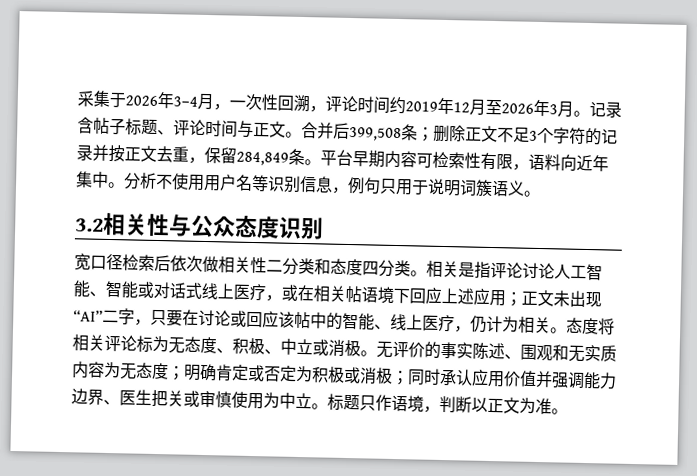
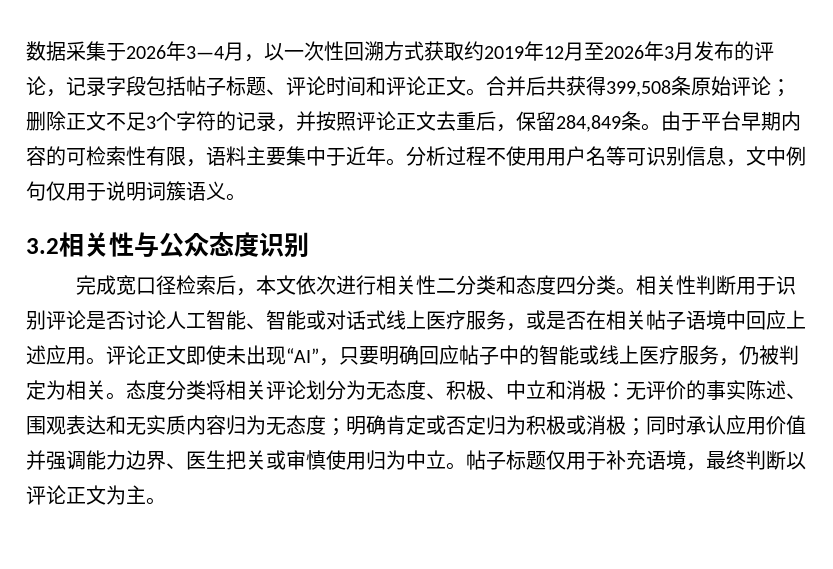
- 采集于2026年3–4月，一次性回溯，评论时间约2019年12月至2026年3月。记录含帖子标题、评论时间与正文。
+ 数据采集于2026年3—4月，以一次性回溯方式获取约2019年12月至2026年3月发布的评论，记录字段包括帖子标题、评论时间和评论正文。
- 合并后399,508条；删除正文不足3个字符的记录并按正文去重，保留284,849条。
+ 合并后共获得399,508条原始评论；删除正文不足3个字符的记录，并按照评论正文去重后，保留284,849条。
- 平台早期内容可检索性有限，语料向近年集中。分析不使用用户名等识别信息，例句只用于说明词簇语义。
+ 由于平台早期内容的可检索性有限，语料主要集中于近年。分析过程不使用用户名等可识别信息，文中例句仅用于说明词簇语义。
- 宽口径检索后依次做相关性二分类和态度四分类。
+ 完成宽口径检索后，本文依次进行相关性二分类和态度四分类。
- 相关是指评论讨论人工智能、智能或对话式线上医疗，或在相关帖语境下回应上述应用；正文未出现“AI”二字，只要在讨论或回应该帖中的智能、线上医疗，仍计为相关。
+ 相关性判断用于识别评论是否讨论人工智能、智能或对话式线上医疗服务，或是否在相关帖子语境中回应上述应用。评论正文即使未出现“AI”，只要明确回应帖子中的智能或线上医疗服务，仍被判定为相关。
- 态度将相关评论标为无态度、积极、中立或消极。无评价的事实陈述、围观和无实质内容为无态度；明确肯定或否定为积极或消极；同时承认应用价值并强调能力边界、医生把关或审慎使用为中立。
+ 态度分类将相关评论划分为无态度、积极、中立和消极：无评价的事实陈述、围观表达和无实质内容归为无态度；明确肯定或否定归为积极或消极；同时承认应用价值并强调能力边界、医生把关或审慎使用归为中立。
- 标题只作语境，判断以正文为准。
+ 帖子标题仅用于补充语境，最终判断以评论正文为主。

